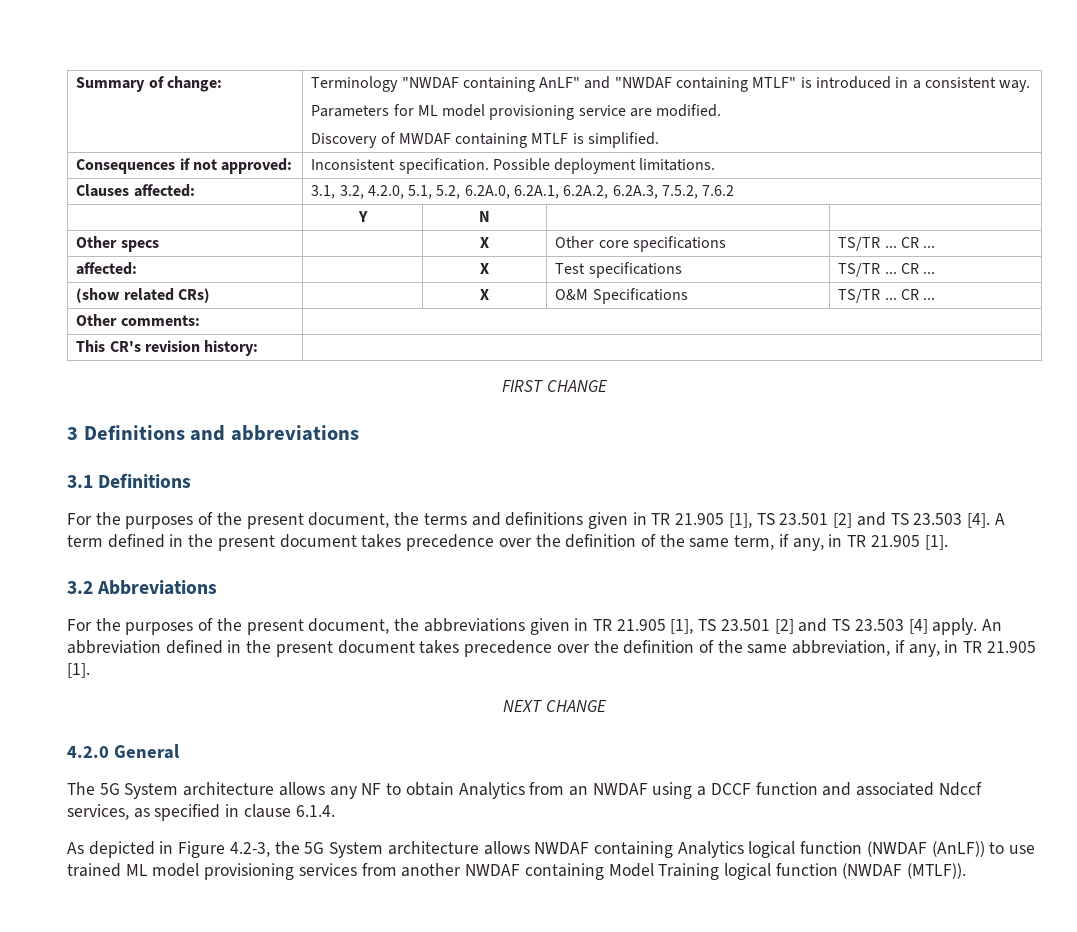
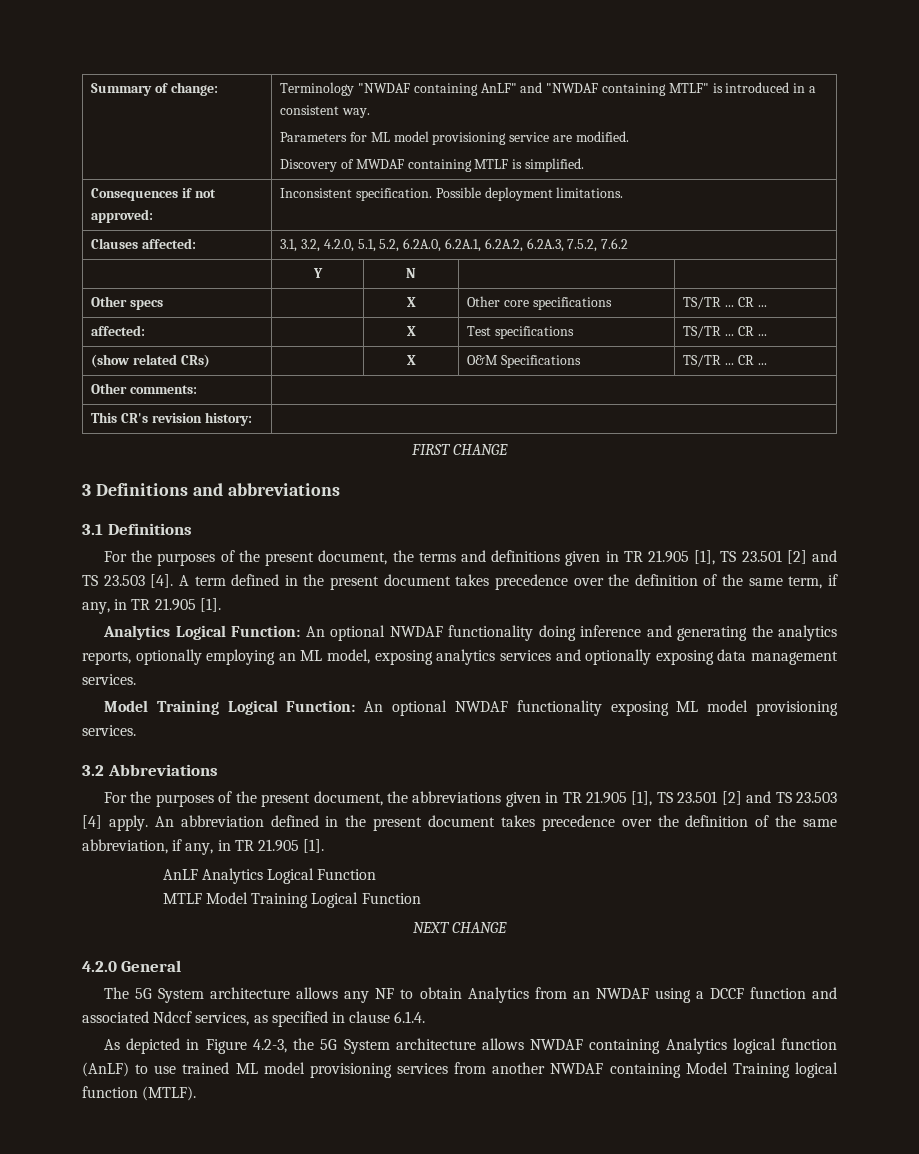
+ Analytics Logical Function: An optional NWDAF functionality doing inference and generating the analytics reports, optionally employing an ML model, exposing analytics services and optionally exposing data management services.
+ Model Training Logical Function: An optional NWDAF functionality exposing ML model provisioning services.
+ AnLF Analytics Logical Function
+ MTLF Model Training Logical Function
- As depicted in Figure 4.2-3, the 5G System architecture allows NWDAF containing Analytics logical function (NWDAF (AnLF)) to use trained ML model provisioning services from another NWDAF containing Model Training logical function (NWDAF (MTLF)).
+ As depicted in Figure 4.2-3, the 5G System architecture allows NWDAF containing Analytics logical function (AnLF) to use trained ML model provisioning services from another NWDAF containing Model Training logical function (MTLF).

